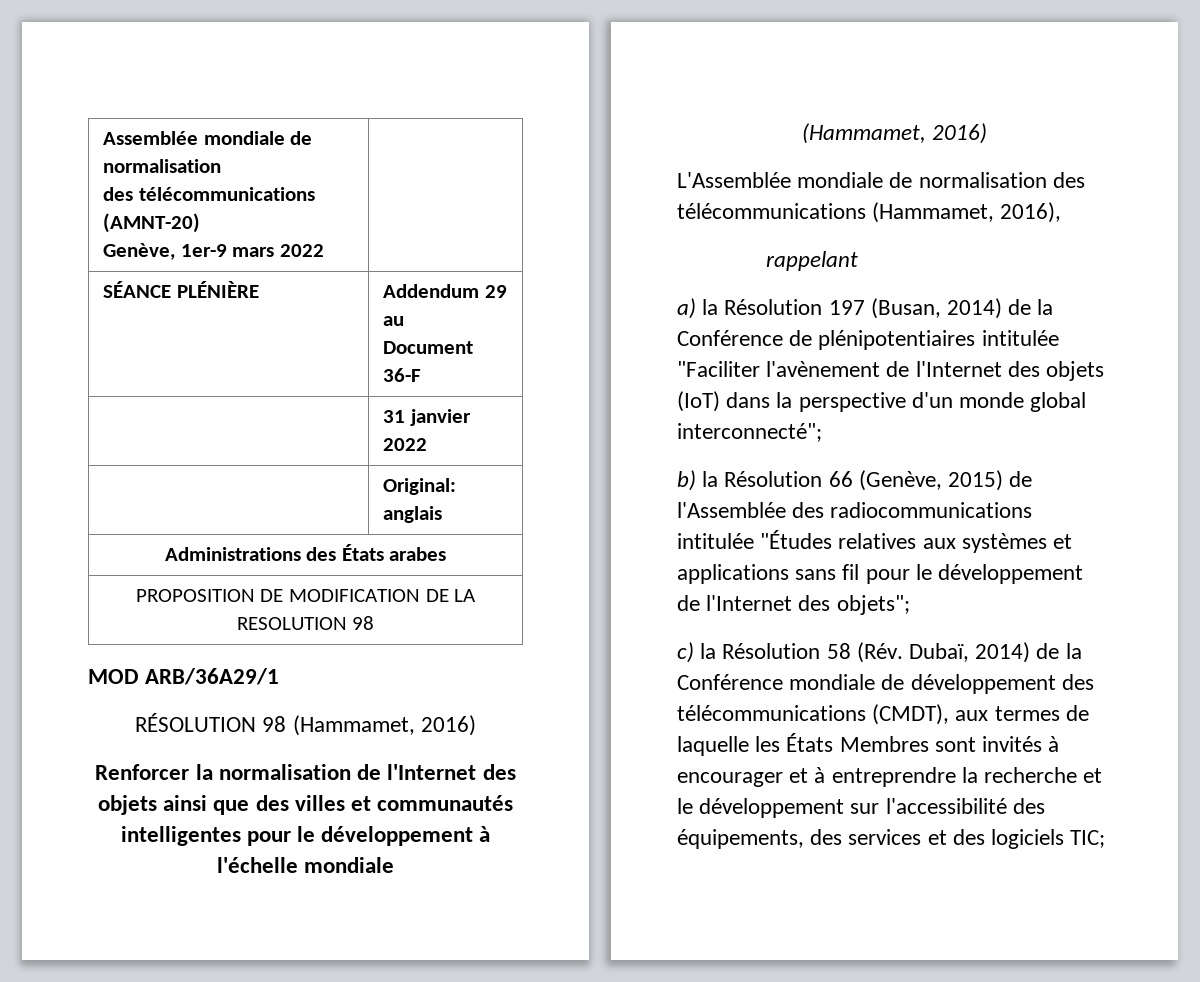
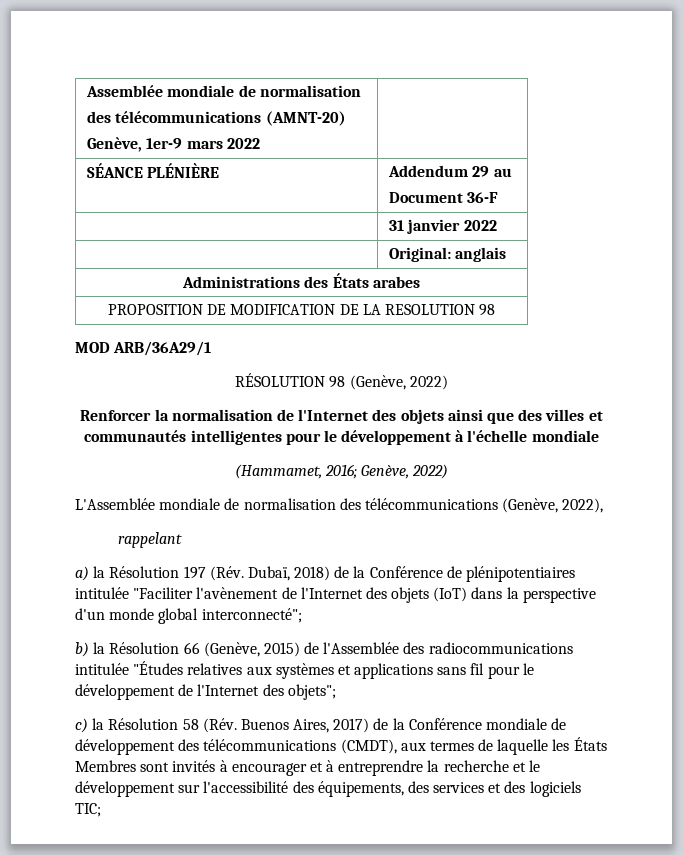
- RÉSOLUTION 98 (Hammamet, 2016)
+ RÉSOLUTION 98 (Genève, 2022)
  Renforcer la normalisation de l'Internet des objets ainsi que des villes et communautés intelligentes pour le développement à l'échelle mondiale
- (Hammamet, 2016)
+ (Hammamet, 2016; Genève, 2022)
- L'Assemblée mondiale de normalisation des télécommunications (Hammamet, 2016),
+ L'Assemblée mondiale de normalisation des télécommunications (Genève, 2022),
- a) la Résolution 197 (Busan, 2014) de la Conférence de plénipotentiaires intitulée "Faciliter l'avènement de l'Internet des objets (IoT) dans la perspective d'un monde global interconnecté";
+ a) la Résolution 197 (Rév. Dubaï, 2018) de la Conférence de plénipotentiaires intitulée "Faciliter l'avènement de l'Internet des objets (IoT) dans la perspective d'un monde global interconnecté";
- c) la Résolution 58 (Rév. Dubaï, 2014) de la Conférence mondiale de développement des télécommunications (CMDT), aux termes de laquelle les États Membres sont invités à encourager et à entreprendre la recherche et le développement sur l'accessibilité des équipements, des services et des logiciels TIC;
+ c) la Résolution 58 (Rév. Buenos Aires, 2017) de la Conférence mondiale de développement des télécommunications (CMDT), aux termes de laquelle les États Membres sont invités à encourager et à entreprendre la recherche et le développement sur l'accessibilité des équipements, des services et des logiciels TIC;

